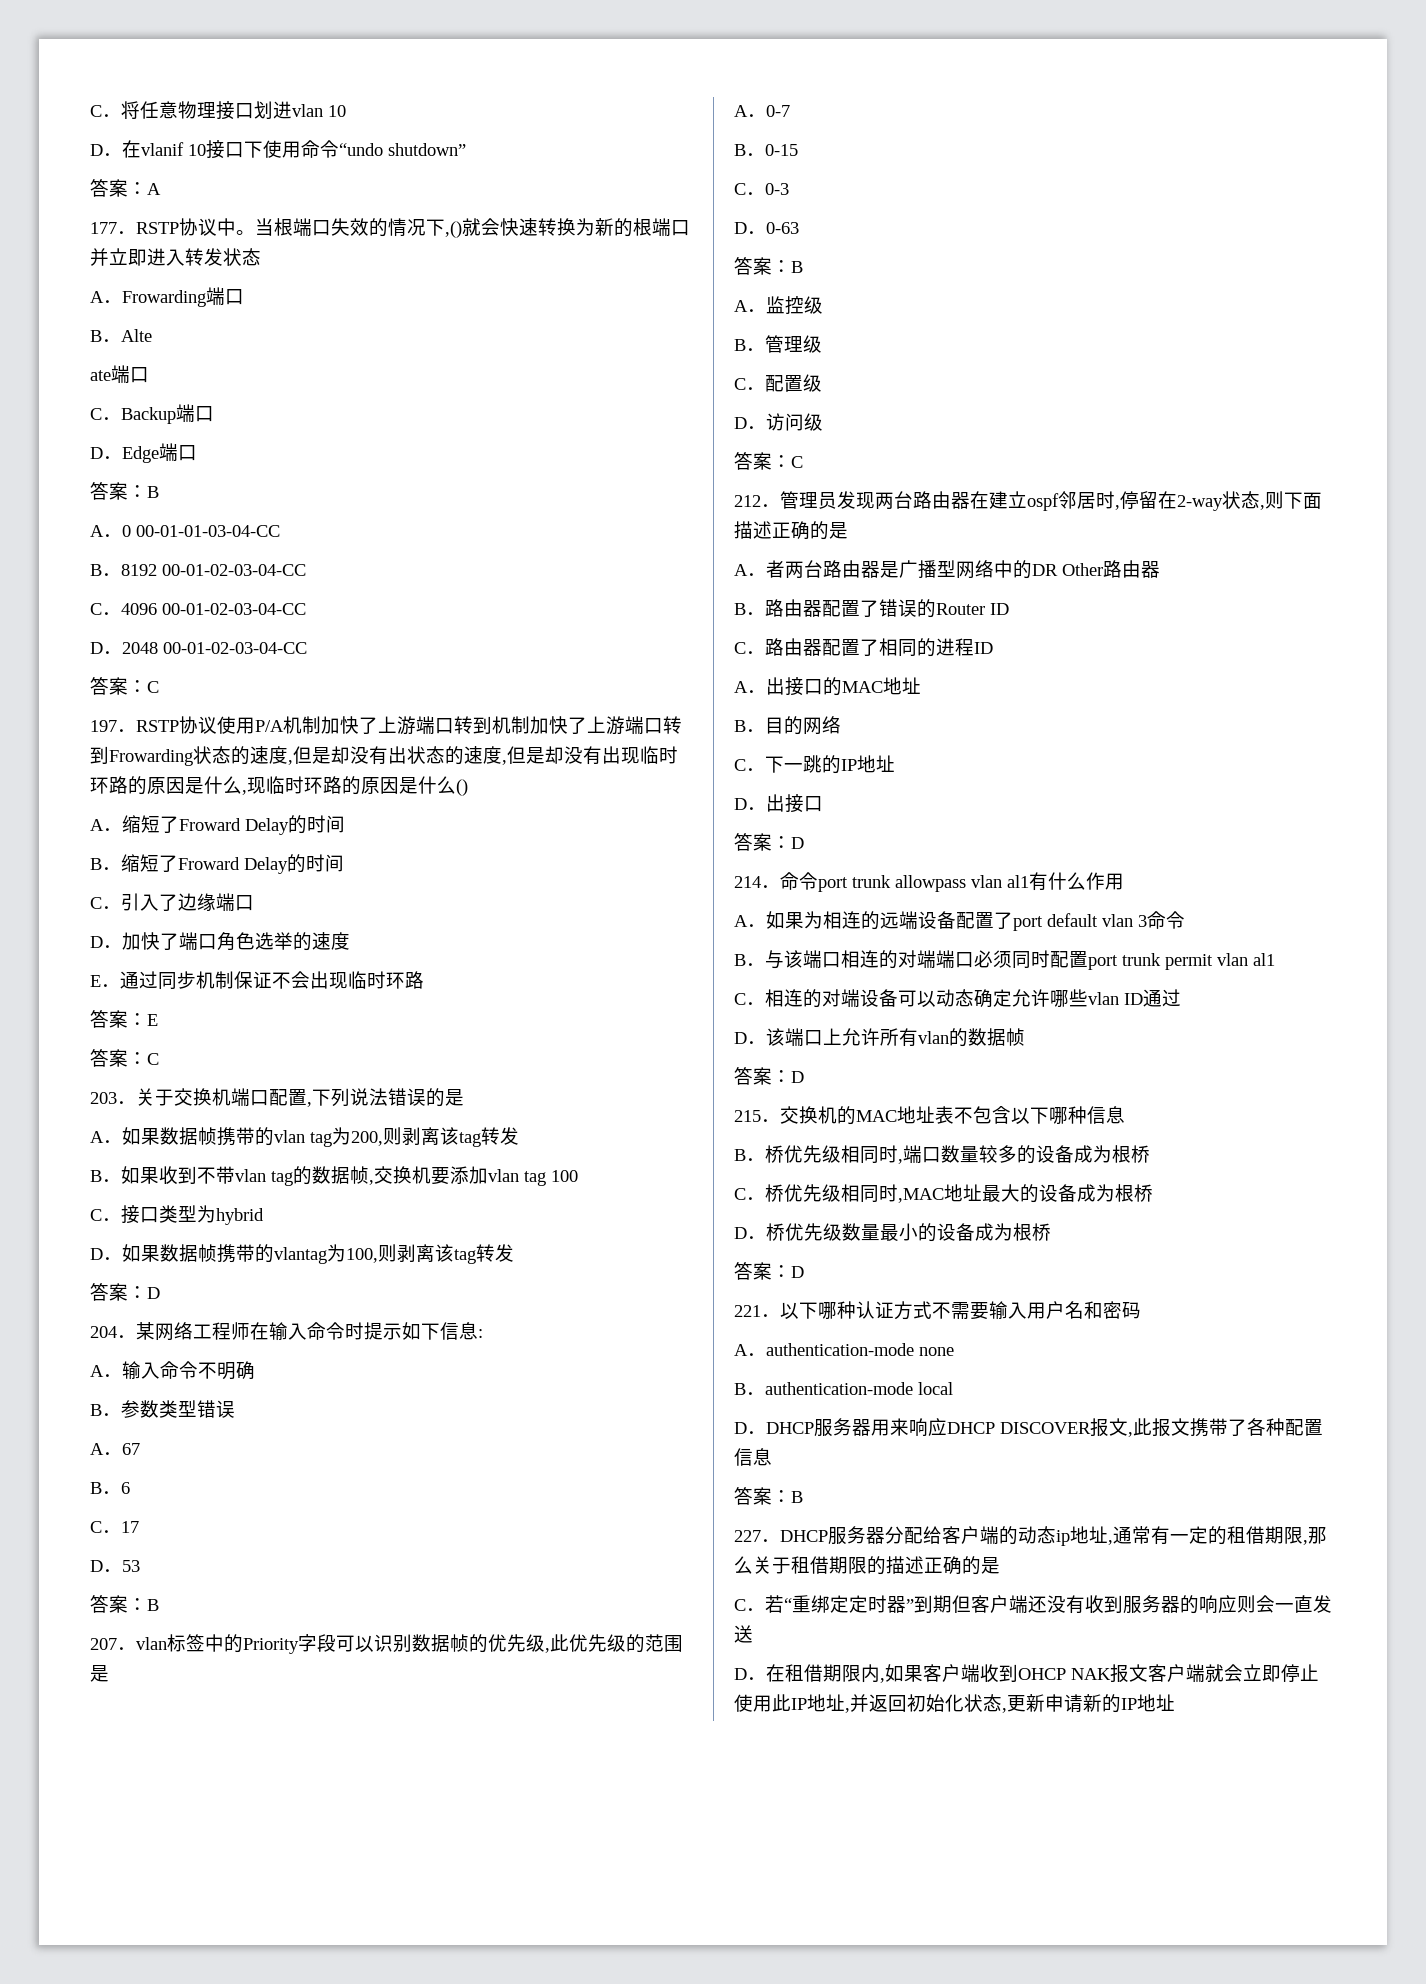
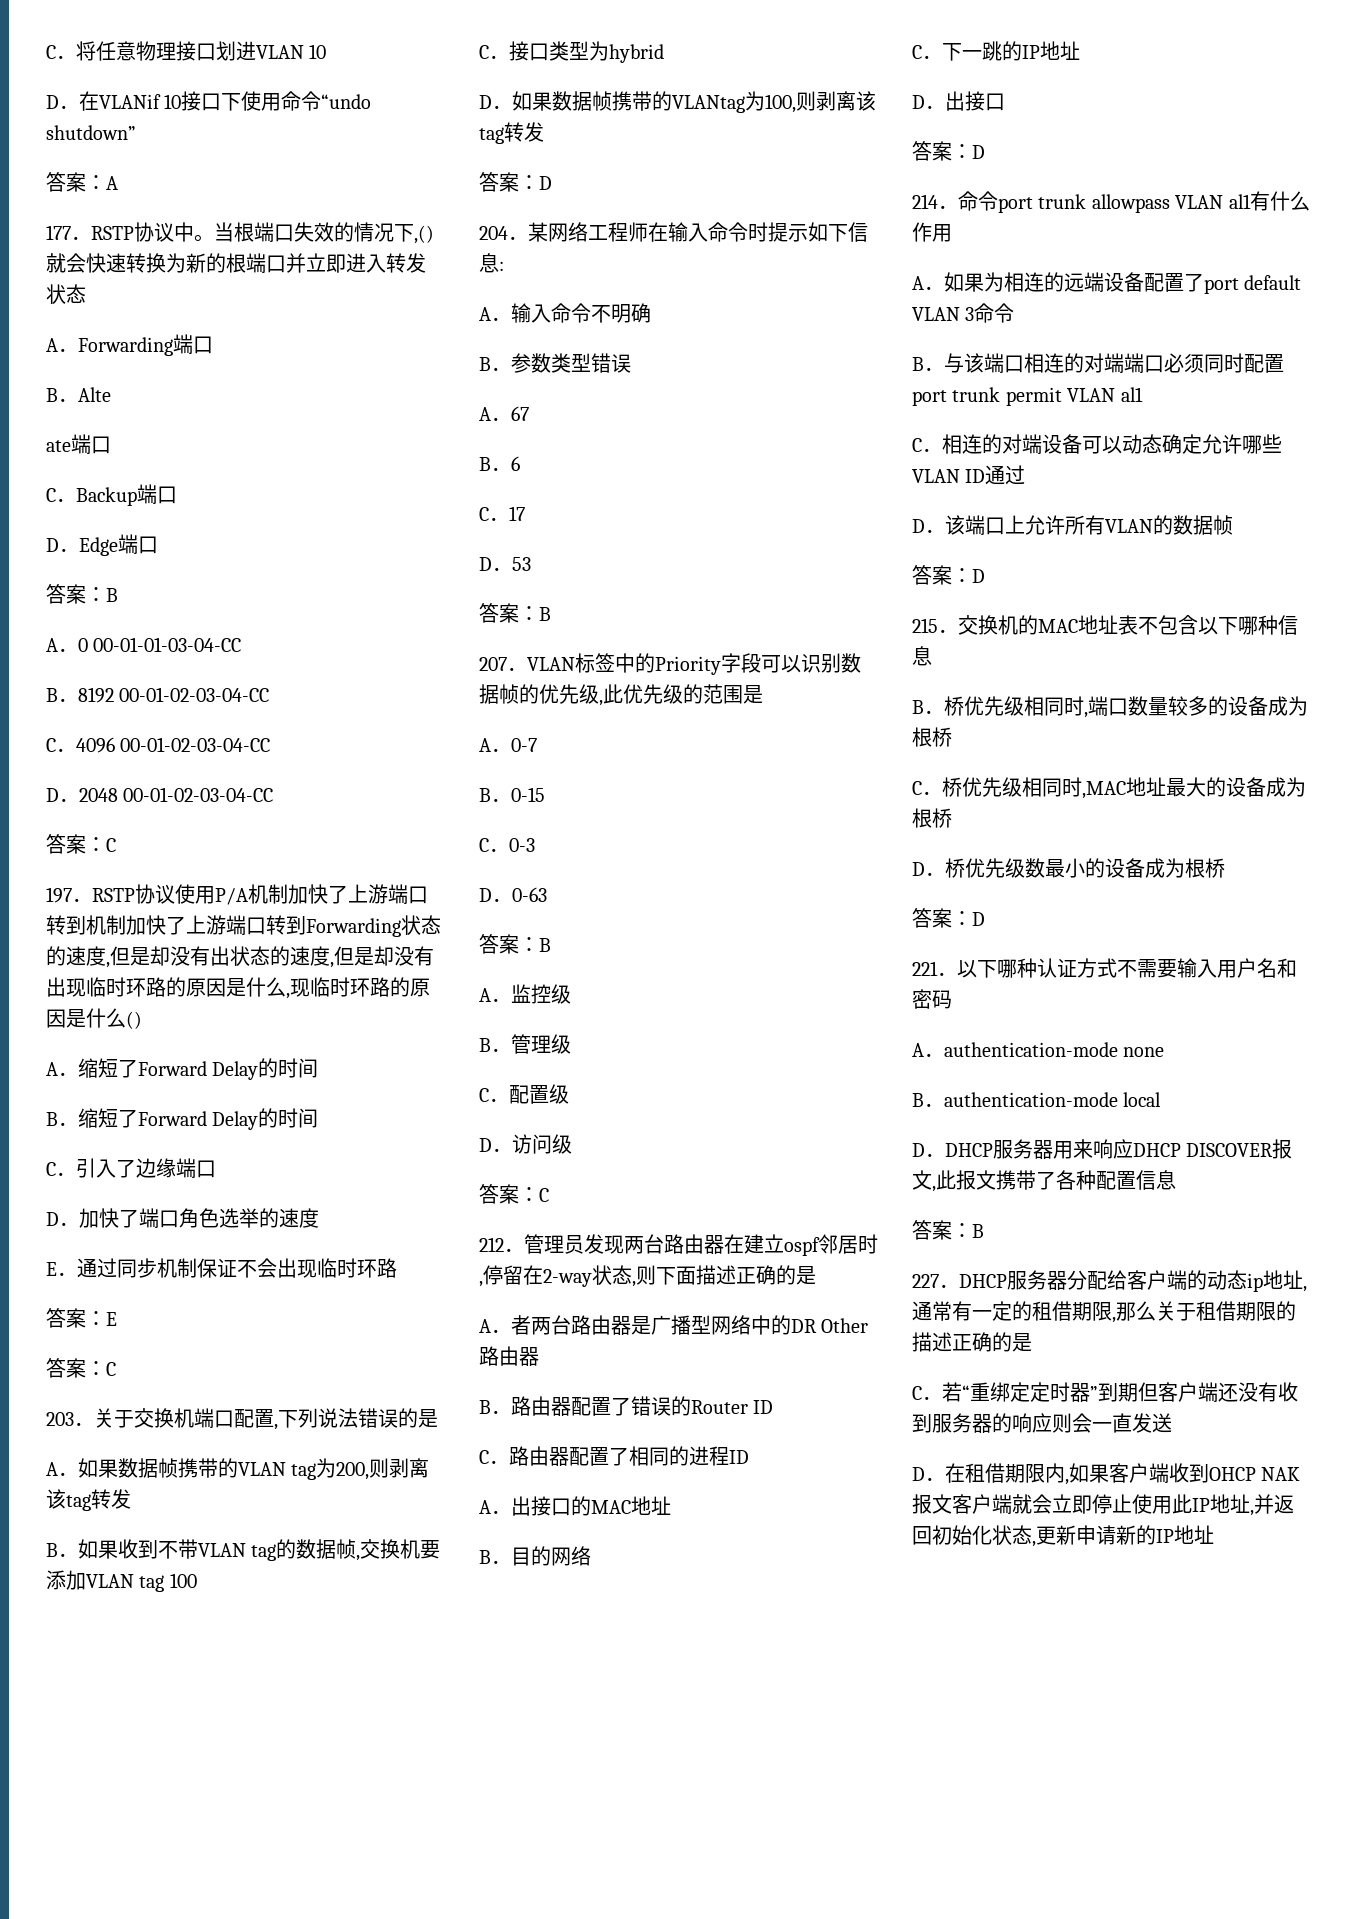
- C．将任意物理接口划进vlan 10
+ C．将任意物理接口划进VLAN 10
- D．在vlanif 10接口下使用命令“undo shutdown”
+ D．在VLANif 10接口下使用命令“undo shutdown”
- A．Frowarding端口
+ A．Forwarding端口
- 197．RSTP协议使用P/A机制加快了上游端口转到机制加快了上游端口转到Frowarding状态的速度,但是却没有出状态的速度,但是却没有出现临时环路的原因是什么,现临时环路的原因是什么()
+ 197．RSTP协议使用P/A机制加快了上游端口转到机制加快了上游端口转到Forwarding状态的速度,但是却没有出状态的速度,但是却没有出现临时环路的原因是什么,现临时环路的原因是什么()
- A．缩短了Froward Delay的时间
+ A．缩短了Forward Delay的时间
- B．缩短了Froward Delay的时间
+ B．缩短了Forward Delay的时间
- A．如果数据帧携带的vlan tag为200,则剥离该tag转发
+ A．如果数据帧携带的VLAN tag为200,则剥离该tag转发
- B．如果收到不带vlan tag的数据帧,交换机要添加vlan tag 100
+ B．如果收到不带VLAN tag的数据帧,交换机要添加VLAN tag 100
- D．如果数据帧携带的vlantag为100,则剥离该tag转发
+ D．如果数据帧携带的VLANtag为100,则剥离该tag转发
- 207．vlan标签中的Priority字段可以识别数据帧的优先级,此优先级的范围是
+ 207．VLAN标签中的Priority字段可以识别数据帧的优先级,此优先级的范围是
- 214．命令port trunk allowpass vlan al1有什么作用
+ 214．命令port trunk allowpass VLAN al1有什么作用
- A．如果为相连的远端设备配置了port default vlan 3命令
+ A．如果为相连的远端设备配置了port default VLAN 3命令
- B．与该端口相连的对端端口必须同时配置port trunk permit vlan al1
+ B．与该端口相连的对端端口必须同时配置port trunk permit VLAN al1
- C．相连的对端设备可以动态确定允许哪些vlan ID通过
+ C．相连的对端设备可以动态确定允许哪些VLAN ID通过
- D．该端口上允许所有vlan的数据帧
+ D．该端口上允许所有VLAN的数据帧
- D．桥优先级数量最小的设备成为根桥
+ D．桥优先级数最小的设备成为根桥

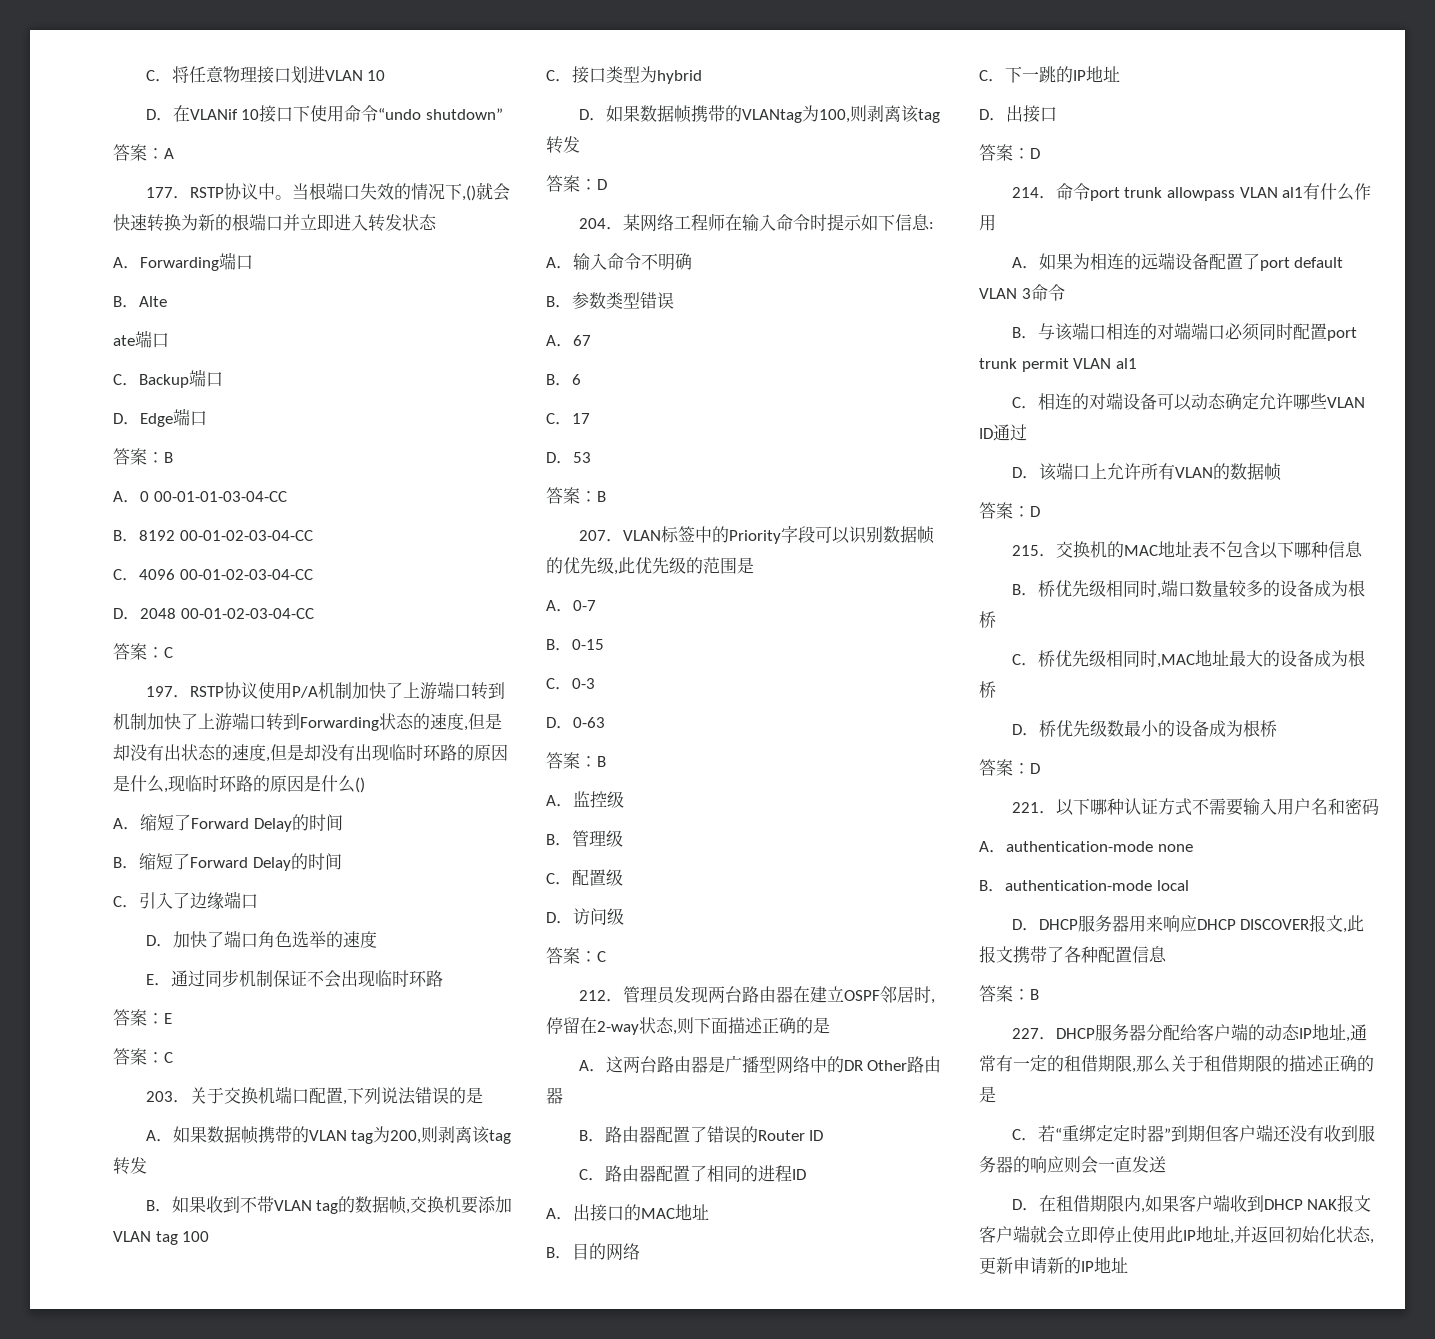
- 212．管理员发现两台路由器在建立ospf邻居时,停留在2-way状态,则下面描述正确的是
+ 212．管理员发现两台路由器在建立OSPF邻居时,停留在2-way状态,则下面描述正确的是
- A．者两台路由器是广播型网络中的DR Other路由器
+ A．这两台路由器是广播型网络中的DR Other路由器
- 227．DHCP服务器分配给客户端的动态ip地址,通常有一定的租借期限,那么关于租借期限的描述正确的是
+ 227．DHCP服务器分配给客户端的动态IP地址,通常有一定的租借期限,那么关于租借期限的描述正确的是
- D．在租借期限内,如果客户端收到OHCP NAK报文客户端就会立即停止使用此IP地址,并返回初始化状态,更新申请新的IP地址
+ D．在租借期限内,如果客户端收到DHCP NAK报文客户端就会立即停止使用此IP地址,并返回初始化状态,更新申请新的IP地址

